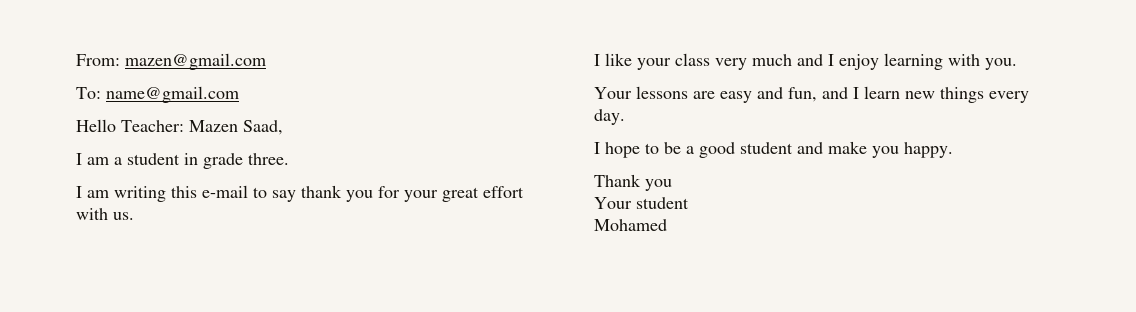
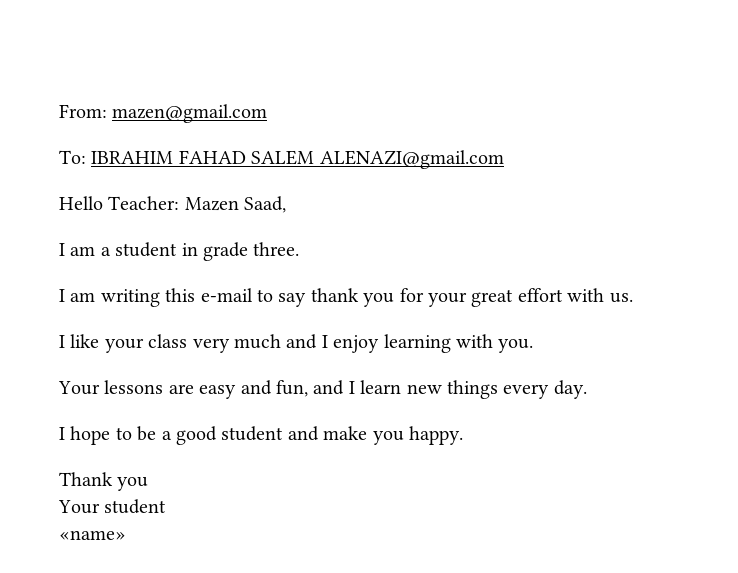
- To: name@gmail.com
+ To: IBRAHIM FAHAD SALEM ALENAZI@gmail.com
- Mohamed
+ «name»

